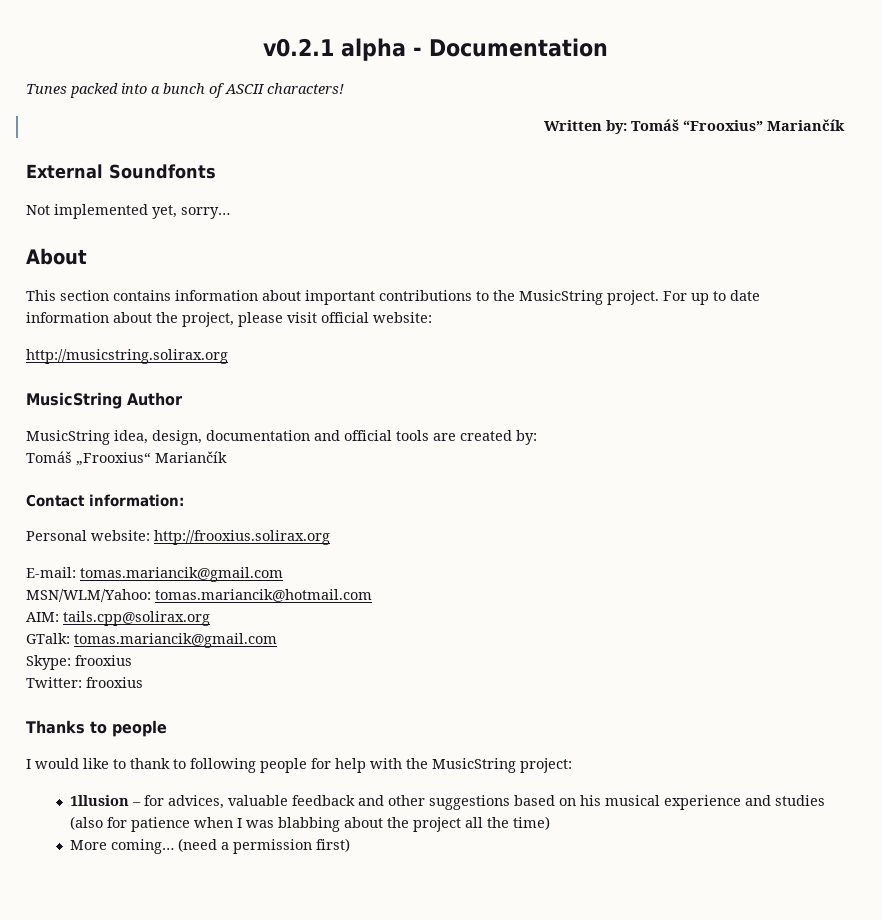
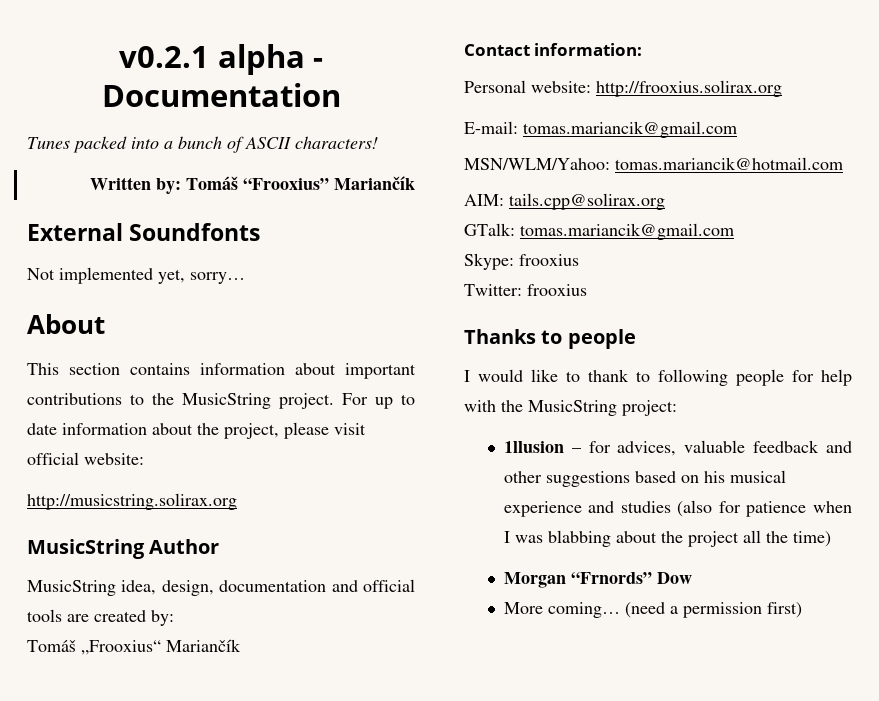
+ Morgan “Frnords” Dow

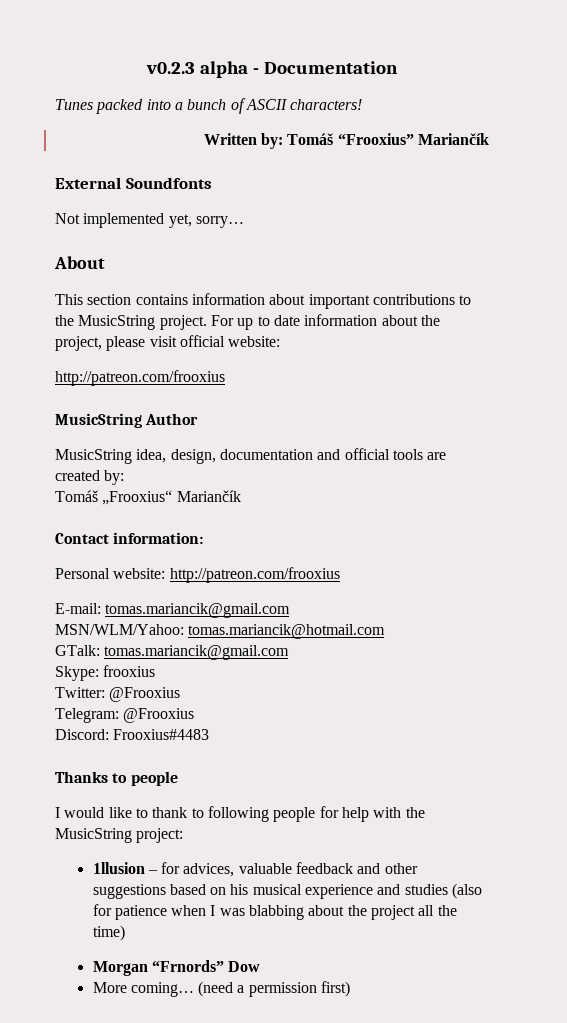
- v0.2.1 alpha - Documentation
+ v0.2.3 alpha - Documentation
  For up to date information about the project, please visit official website:
- http://musicstring.solirax.org
+ http://patreon.com/frooxius
- Personal website: http://frooxius.solirax.org
+ Personal website: http://patreon.com/frooxius
- AIM: tails.cpp@solirax.org
- Twitter: frooxius
+ Twitter: @Frooxius
+ Telegram: @Frooxius
+ Discord: Frooxius#4483

